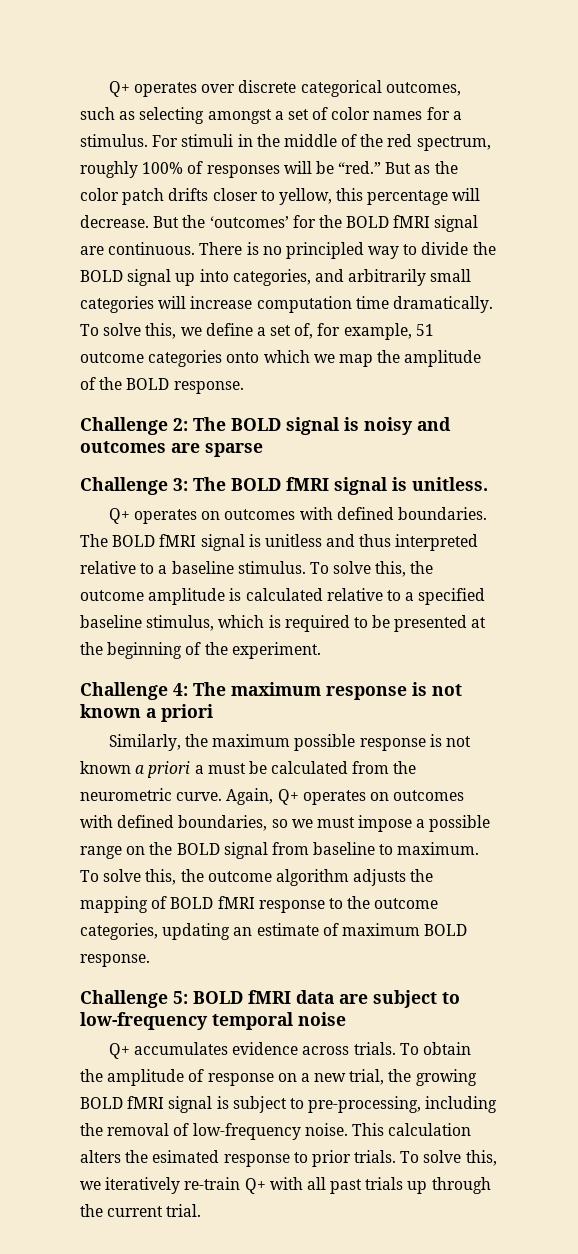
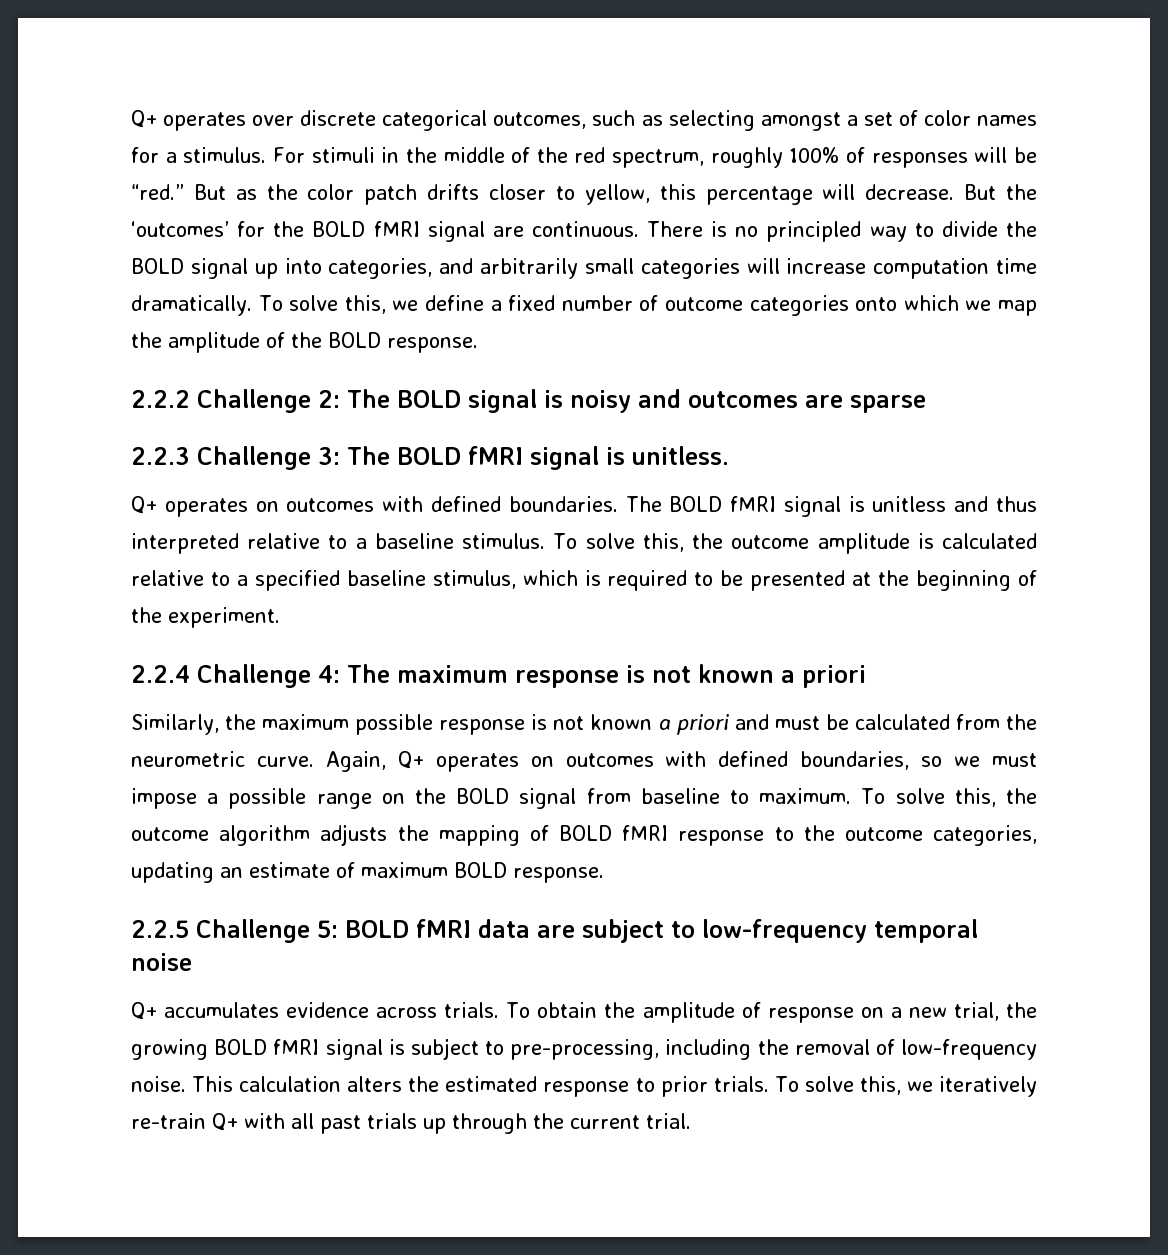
- To solve this, we define a set of, for example, 51 outcome categories onto which we map the amplitude of the BOLD response.
+ To solve this, we define a fixed number of outcome categories onto which we map the amplitude of the BOLD response.
- Challenge 2: The BOLD signal is noisy and outcomes are sparse
+ 2.2.2 Challenge 2: The BOLD signal is noisy and outcomes are sparse
- Challenge 3: The BOLD fMRI signal is unitless.
+ 2.2.3 Challenge 3: The BOLD fMRI signal is unitless.
- Challenge 4: The maximum response is not known a priori
+ 2.2.4 Challenge 4: The maximum response is not known a priori
- Similarly, the maximum possible response is not known a priori a must be calculated from the neurometric curve.
+ Similarly, the maximum possible response is not known a priori and must be calculated from the neurometric curve.
- Challenge 5: BOLD fMRI data are subject to low-frequency temporal noise
+ 2.2.5 Challenge 5: BOLD fMRI data are subject to low-frequency temporal noise
- This calculation alters the esimated response to prior trials.
+ This calculation alters the estimated response to prior trials.

